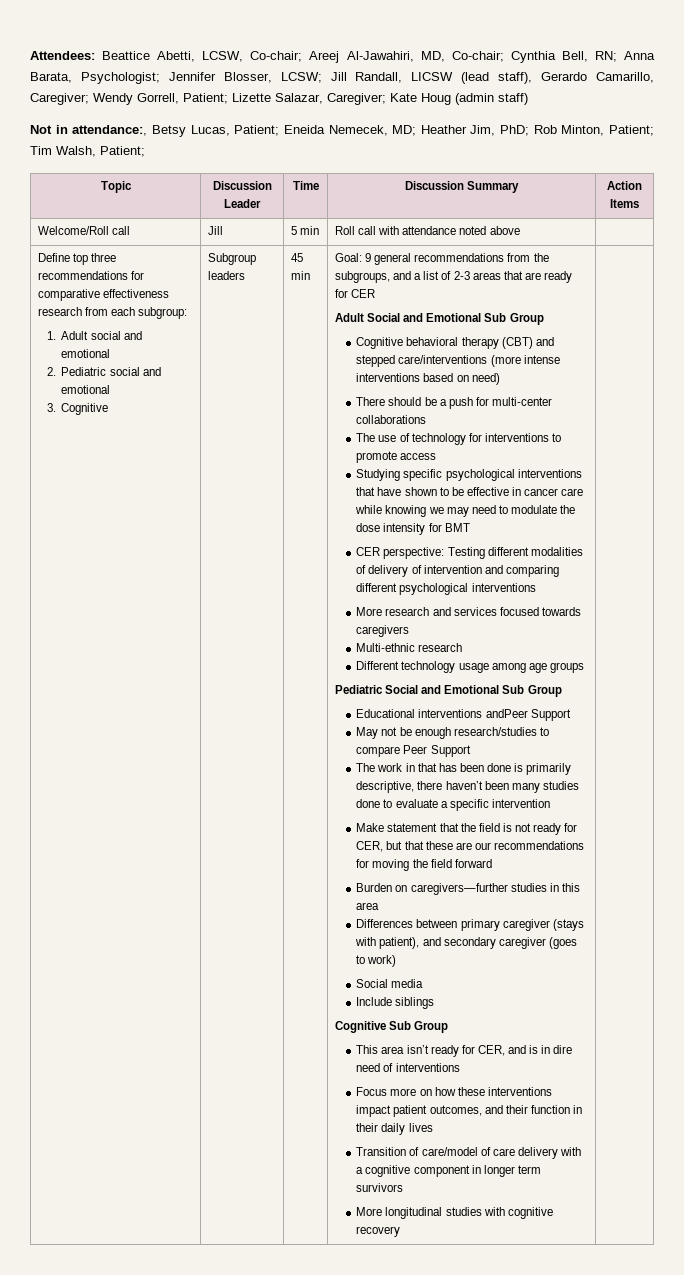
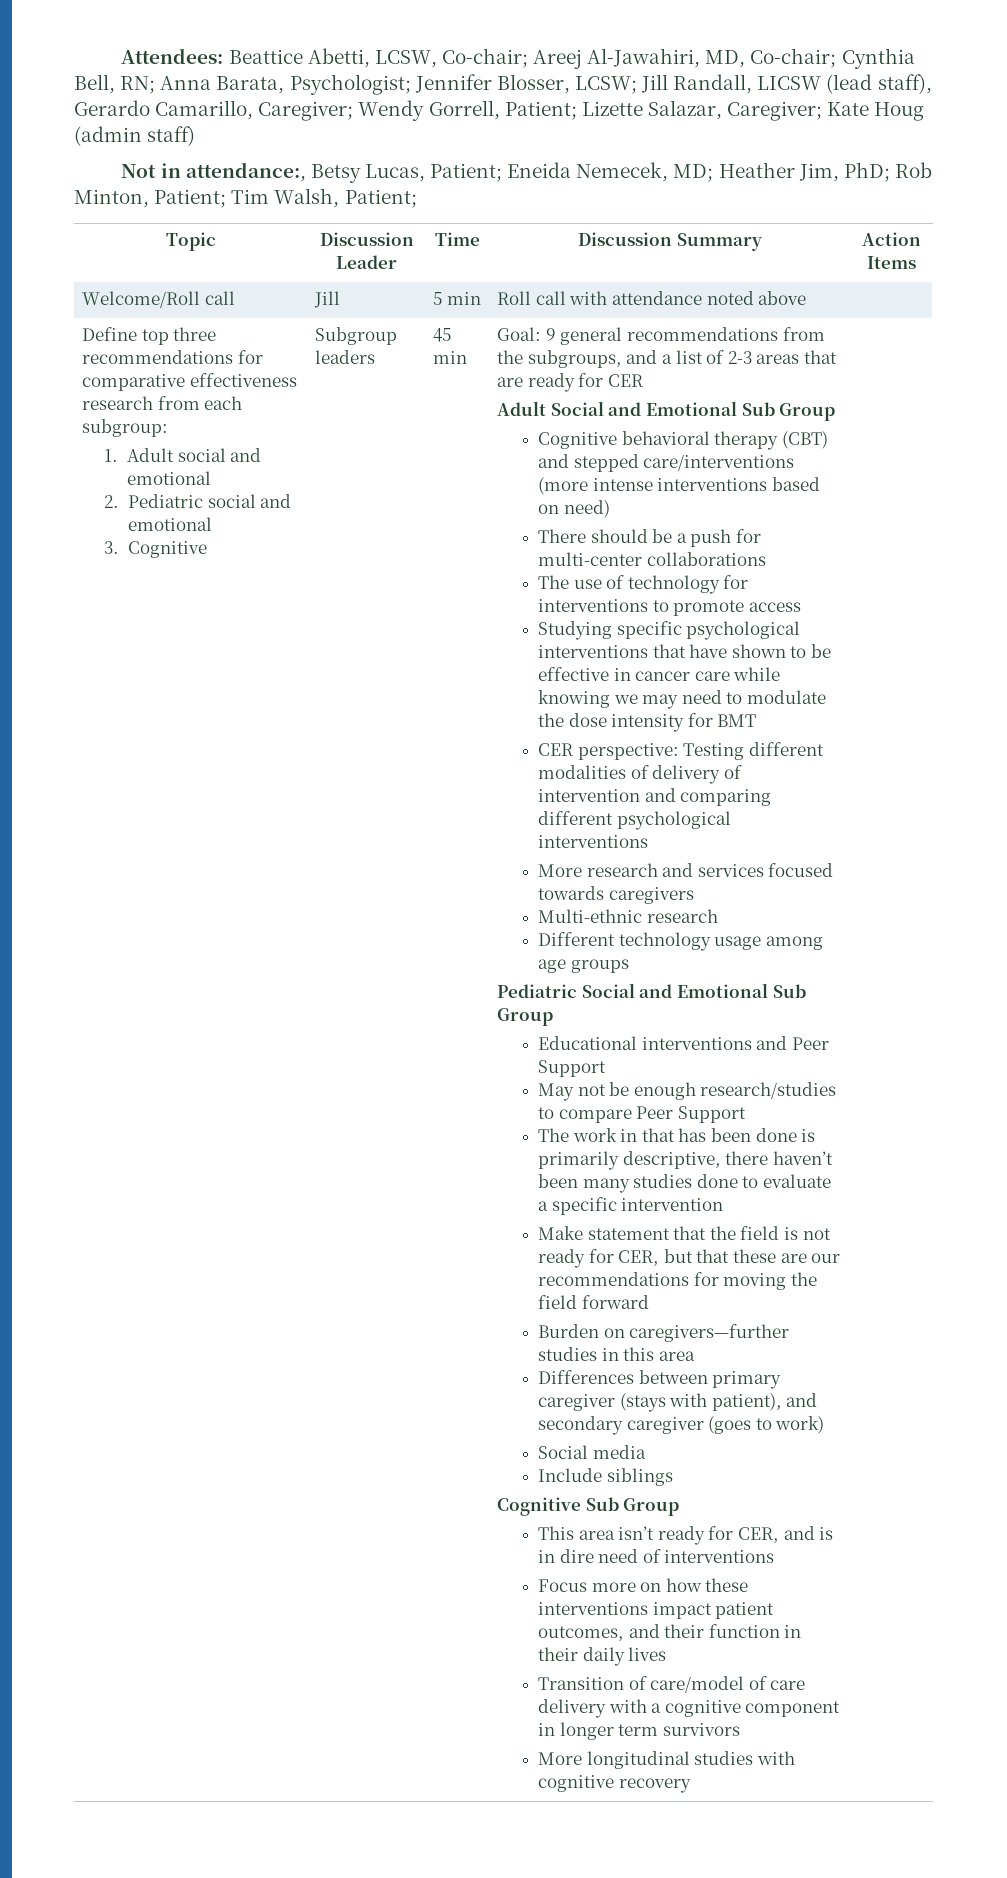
- Educational interventions andPeer Support
+ Educational interventions and Peer Support

